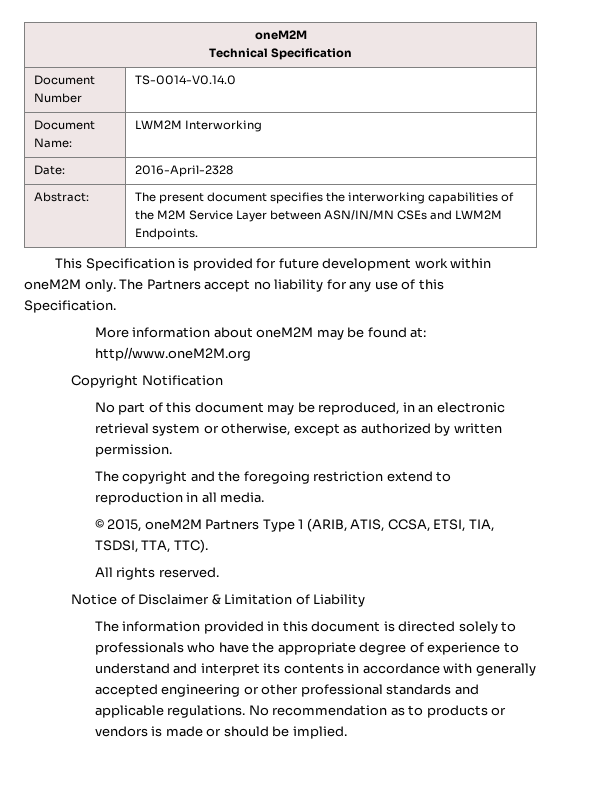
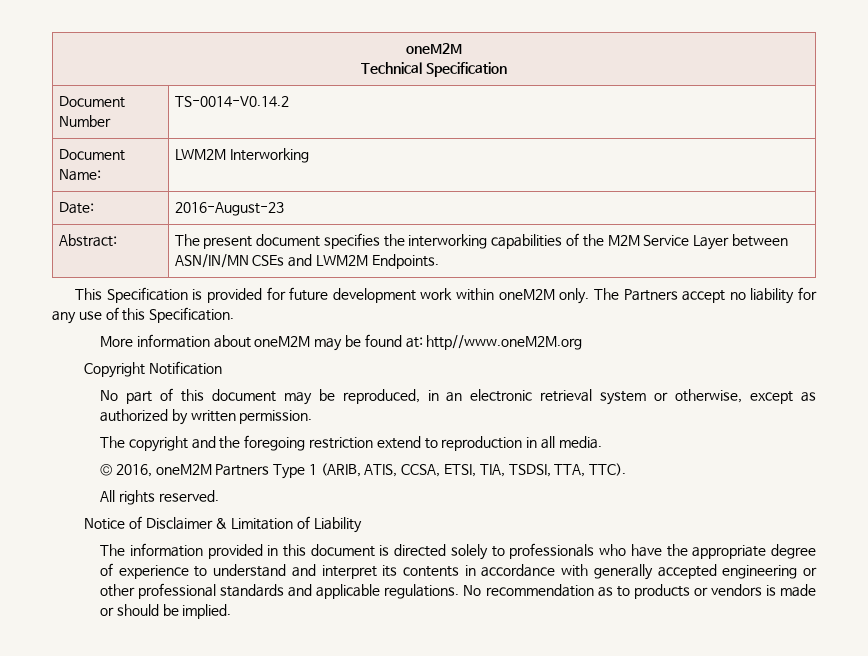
- Document Number | TS-0014-V0.14.0
+ Document Number | TS-0014-V0.14.2
- Date: | 2016-April-2328
+ Date: | 2016-August-23
- © 2015, oneM2M Partners Type 1 (ARIB, ATIS, CCSA, ETSI, TIA, TSDSI, TTA, TTC).
+ © 2016, oneM2M Partners Type 1 (ARIB, ATIS, CCSA, ETSI, TIA, TSDSI, TTA, TTC).

